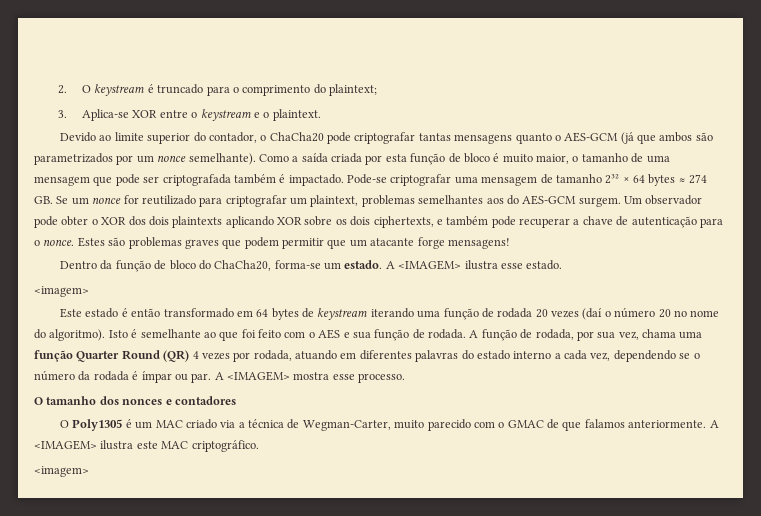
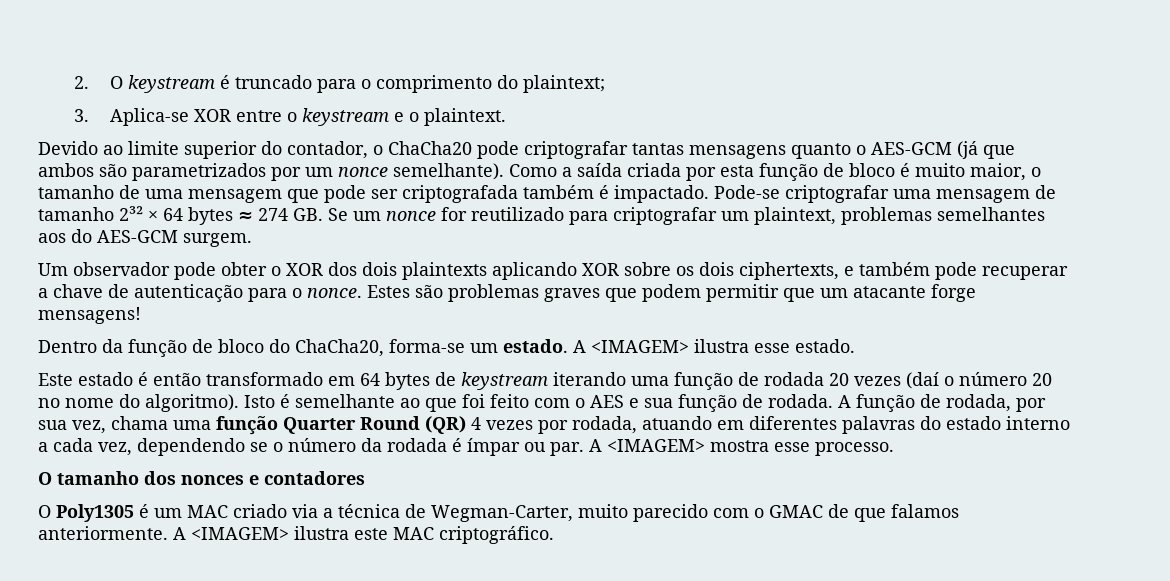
- Pode-se criptografar uma mensagem de tamanho 2³² × 64 bytes ≈ 274 GB. Se um nonce for reutilizado para criptografar um plaintext, problemas semelhantes aos do AES-GCM surgem. Um observador pode obter o XOR dos dois plaintexts aplicando XOR sobre os dois ciphertexts, e também pode recuperar a chave de autenticação para o nonce.
+ Pode-se criptografar uma mensagem de tamanho 2³² × 64 bytes ≈ 274 GB. Se um nonce for reutilizado para criptografar um plaintext, problemas semelhantes aos do AES-GCM surgem.
+ Um observador pode obter o XOR dos dois plaintexts aplicando XOR sobre os dois ciphertexts, e também pode recuperar a chave de autenticação para o nonce.
  A <IMAGEM> ilustra esse estado.
- <imagem>
  A <IMAGEM> ilustra este MAC criptográfico.
- <imagem>

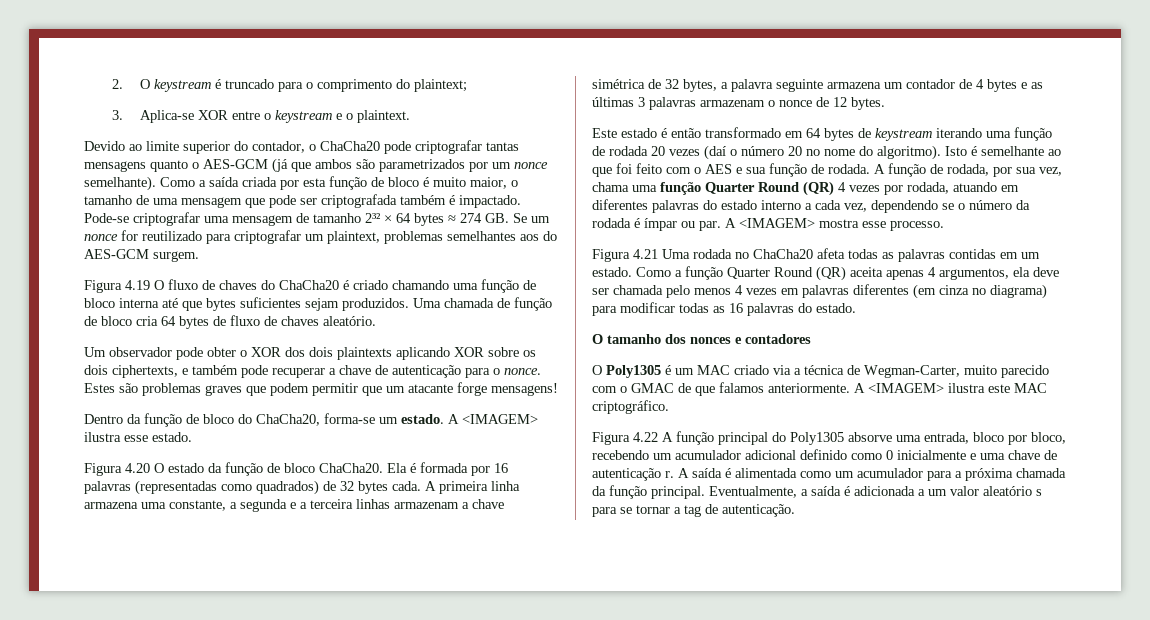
+ Figura 4.19 O fluxo de chaves do ChaCha20 é criado chamando uma função de bloco interna até que bytes suficientes sejam produzidos. Uma chamada de função de bloco cria 64 bytes de fluxo de chaves aleatório.
+ Figura 4.20 O estado da função de bloco ChaCha20. Ela é formada por 16 palavras (representadas como quadrados) de 32 bytes cada. A primeira linha armazena uma constante, a segunda e a terceira linhas armazenam a chave simétrica de 32 bytes, a palavra seguinte armazena um contador de 4 bytes e as últimas 3 palavras armazenam o nonce de 12 bytes.
+ Figura 4.21 Uma rodada no ChaCha20 afeta todas as palavras contidas em um estado. Como a função Quarter Round (QR) aceita apenas 4 argumentos, ela deve ser chamada pelo menos 4 vezes em palavras diferentes (em cinza no diagrama) para modificar todas as 16 palavras do estado.
+ Figura 4.22 A função principal do Poly1305 absorve uma entrada, bloco por bloco, recebendo um acumulador adicional definido como 0 inicialmente e uma chave de autenticação r. A saída é alimentada como um acumulador para a próxima chamada da função principal. Eventualmente, a saída é adicionada a um valor aleatório s para se tornar a tag de autenticação.

